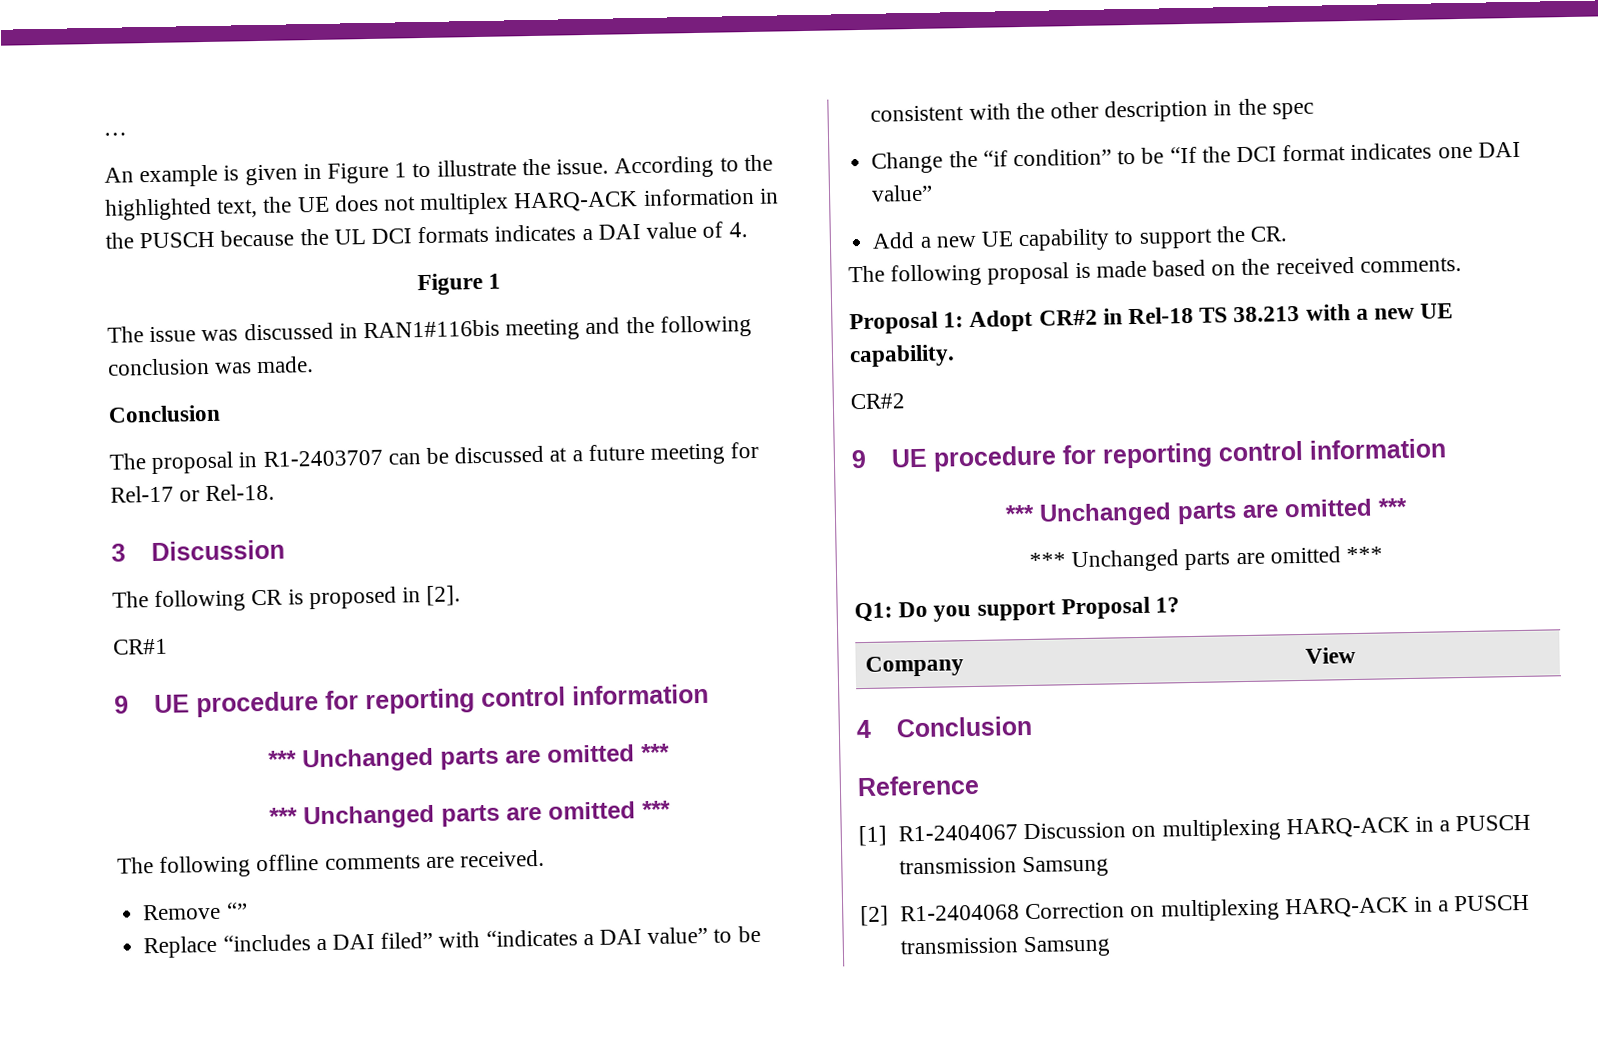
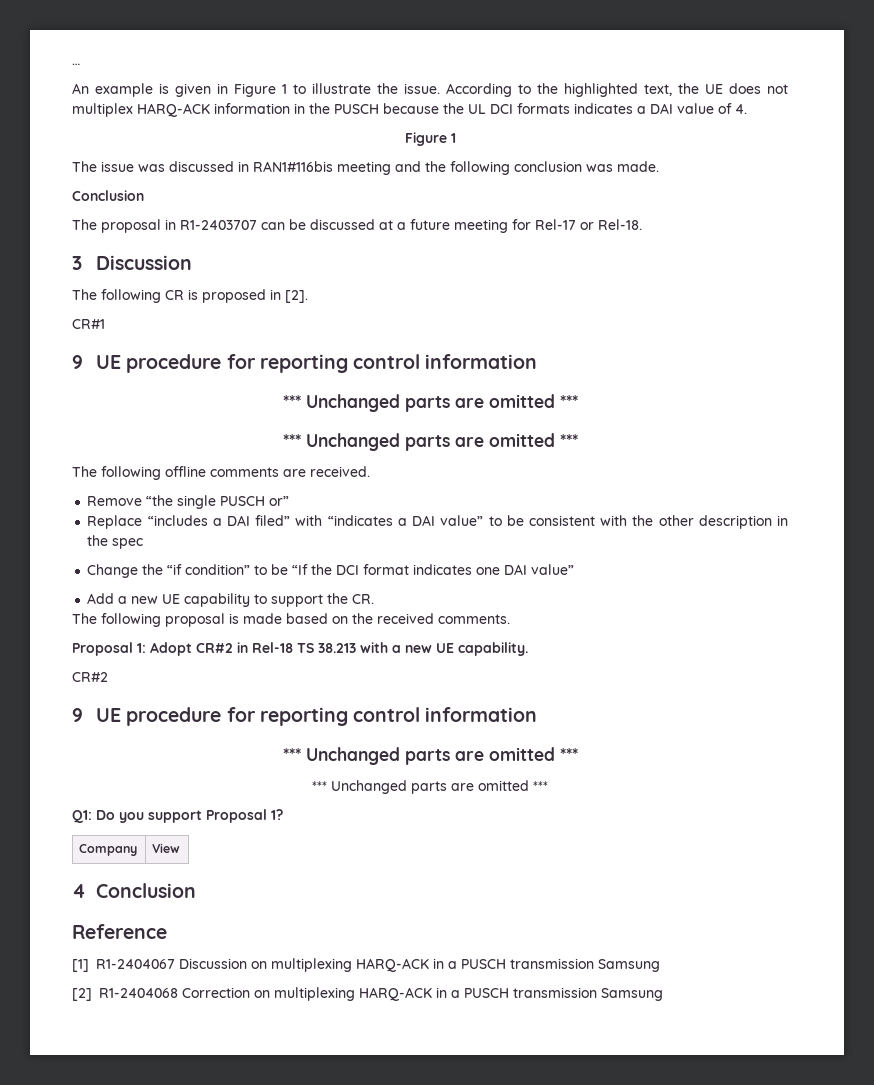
- Remove “”
+ Remove “the single PUSCH or”

